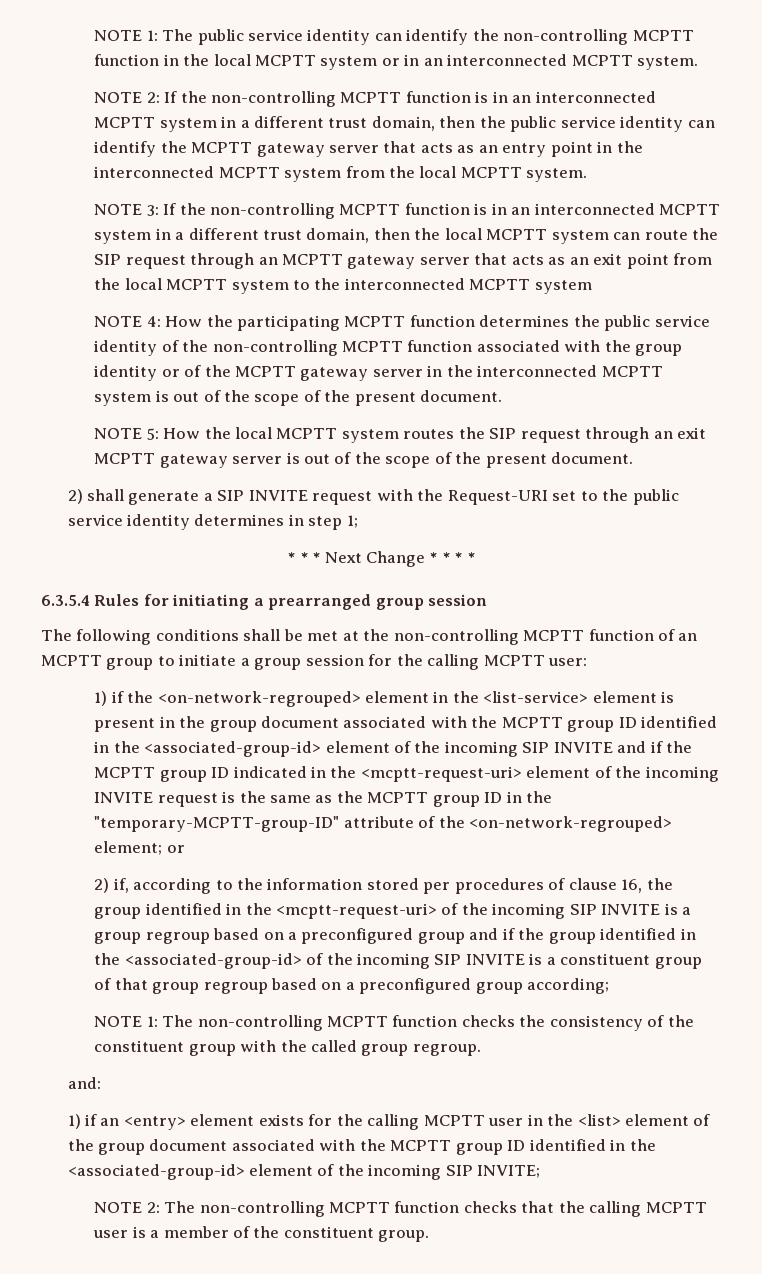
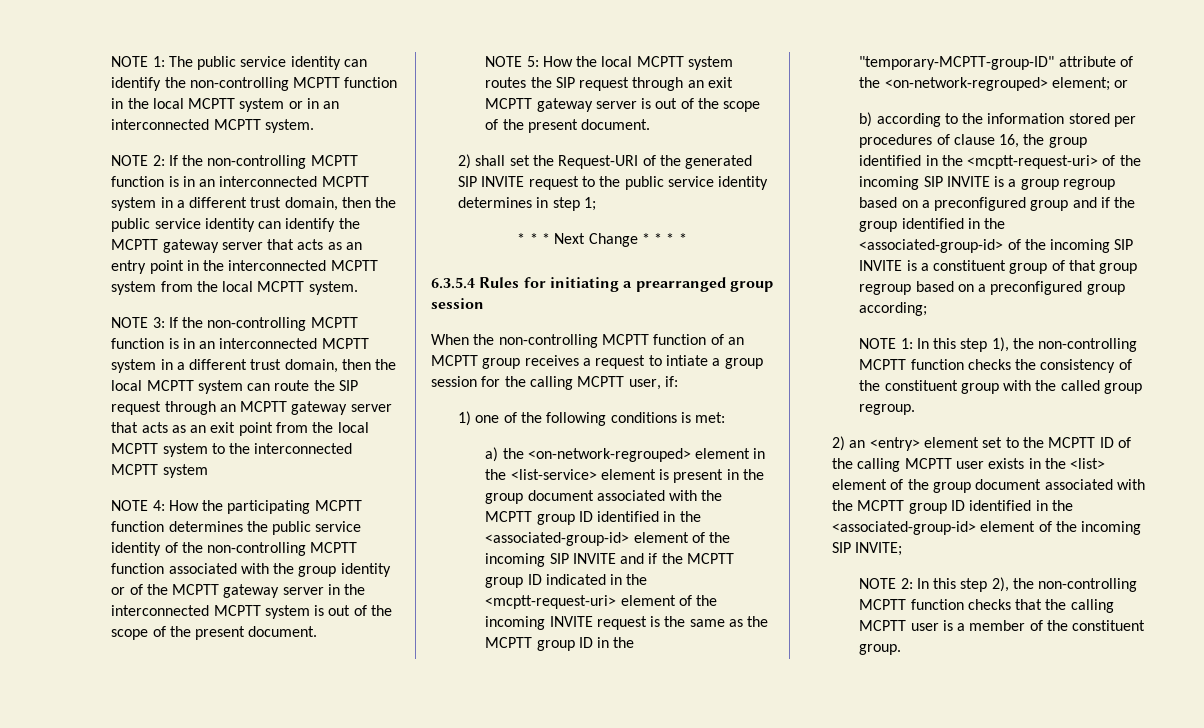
- 2) shall generate a SIP INVITE request with the Request-URI set to the public service identity determines in step 1;
+ 2) shall set the Request-URI of the generated SIP INVITE request to the public service identity determines in step 1;
- The following conditions shall be met at the non-controlling MCPTT function of an MCPTT group to initiate a group session for the calling MCPTT user:
- 1) if the <on-network-regrouped> element in the <list-service> element is present in the group document associated with the MCPTT group ID identified in the <associated-group-id> element of the incoming SIP INVITE and if the MCPTT group ID indicated in the <mcptt-request-uri> element of the incoming INVITE request is the same as the MCPTT group ID in the "temporary-MCPTT-group-ID" attribute of the <on-network-regrouped> element;
+ When the non-controlling MCPTT function of an MCPTT group receives a request to intiate a group session for the calling MCPTT user, if:
+ 1) one of the following conditions is met:
+ a) the <on-network-regrouped> element in the <list-service> element is present in the group document associated with the MCPTT group ID identified in the <associated-group-id> element of the incoming SIP INVITE and if the MCPTT group ID indicated in the <mcptt-request-uri> element of the incoming INVITE request is the same as the MCPTT group ID in the "temporary-MCPTT-group-ID" attribute of the <on-network-regrouped> element;
- 2) if, according to the information stored per procedures of clause 16, the group identified in the <mcptt-request-uri> of the incoming SIP INVITE is a group regroup based on a preconfigured group and if the group identified in the <associated-group-id> of the incoming SIP INVITE is a constituent group of that group regroup based on a preconfigured group according;
+ b) according to the information stored per procedures of clause 16, the group identified in the <mcptt-request-uri> of the incoming SIP INVITE is a group regroup based on a preconfigured group and if the group identified in the <associated-group-id> of the incoming SIP INVITE is a constituent group of that group regroup based on a preconfigured group according;
- NOTE 1: The non-controlling MCPTT function checks the consistency of the constituent group with the called group regroup.
+ NOTE 1: In this step 1), the non-controlling MCPTT function checks the consistency of the constituent group with the called group regroup.
- and:
- 1) if an <entry> element exists for the calling MCPTT user in the <list> element of the group document associated with the MCPTT group ID identified in the <associated-group-id> element of the incoming SIP INVITE;
+ 2) an <entry> element set to the MCPTT ID of the calling MCPTT user exists in the <list> element of the group document associated with the MCPTT group ID identified in the <associated-group-id> element of the incoming SIP INVITE;
- NOTE 2: The non-controlling MCPTT function checks that the calling MCPTT user is a member of the constituent group.
+ NOTE 2: In this step 2), the non-controlling MCPTT function checks that the calling MCPTT user is a member of the constituent group.

